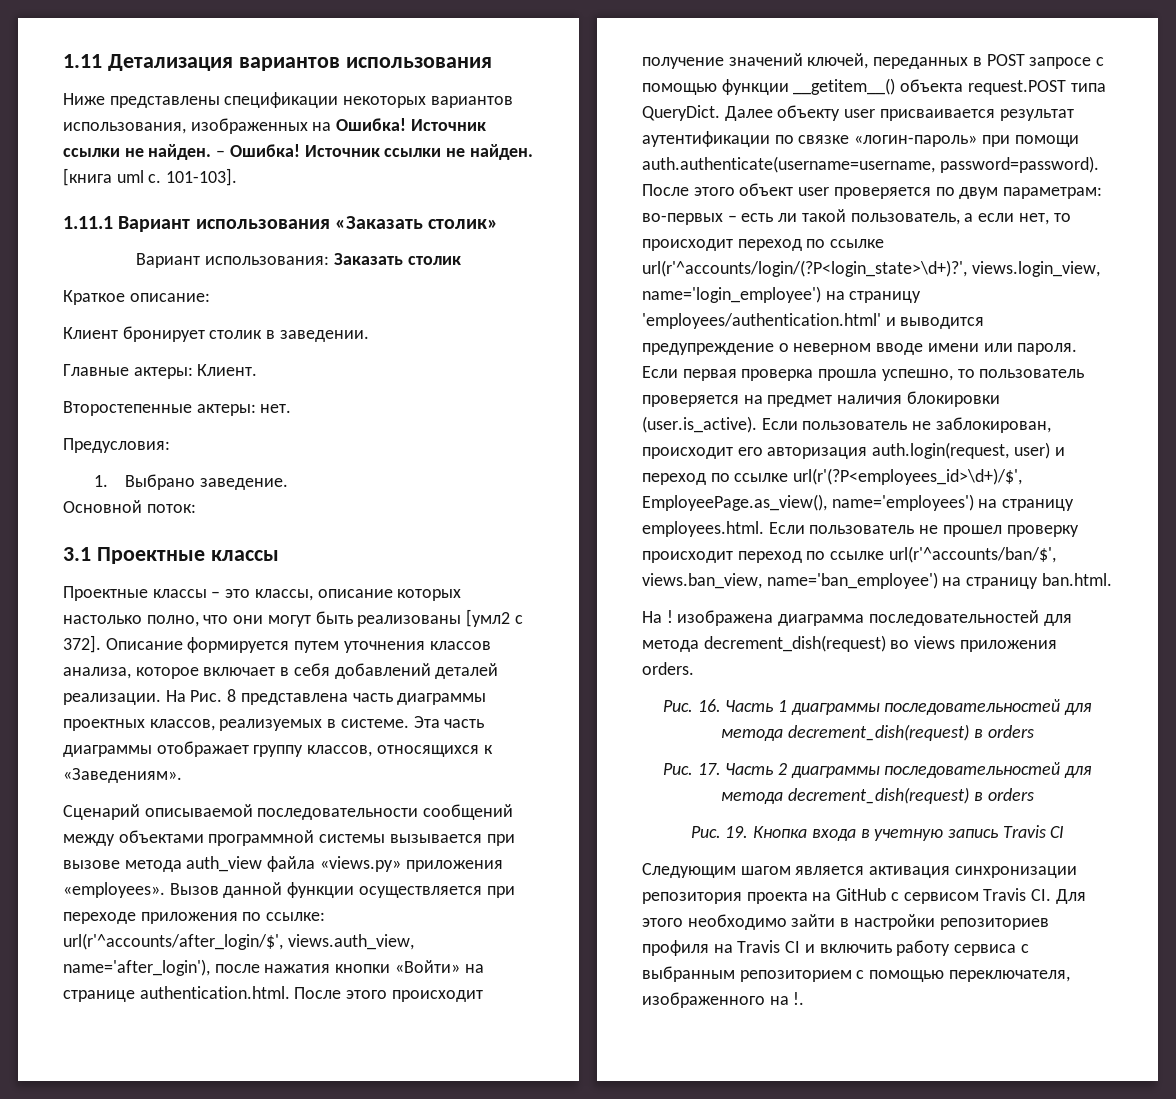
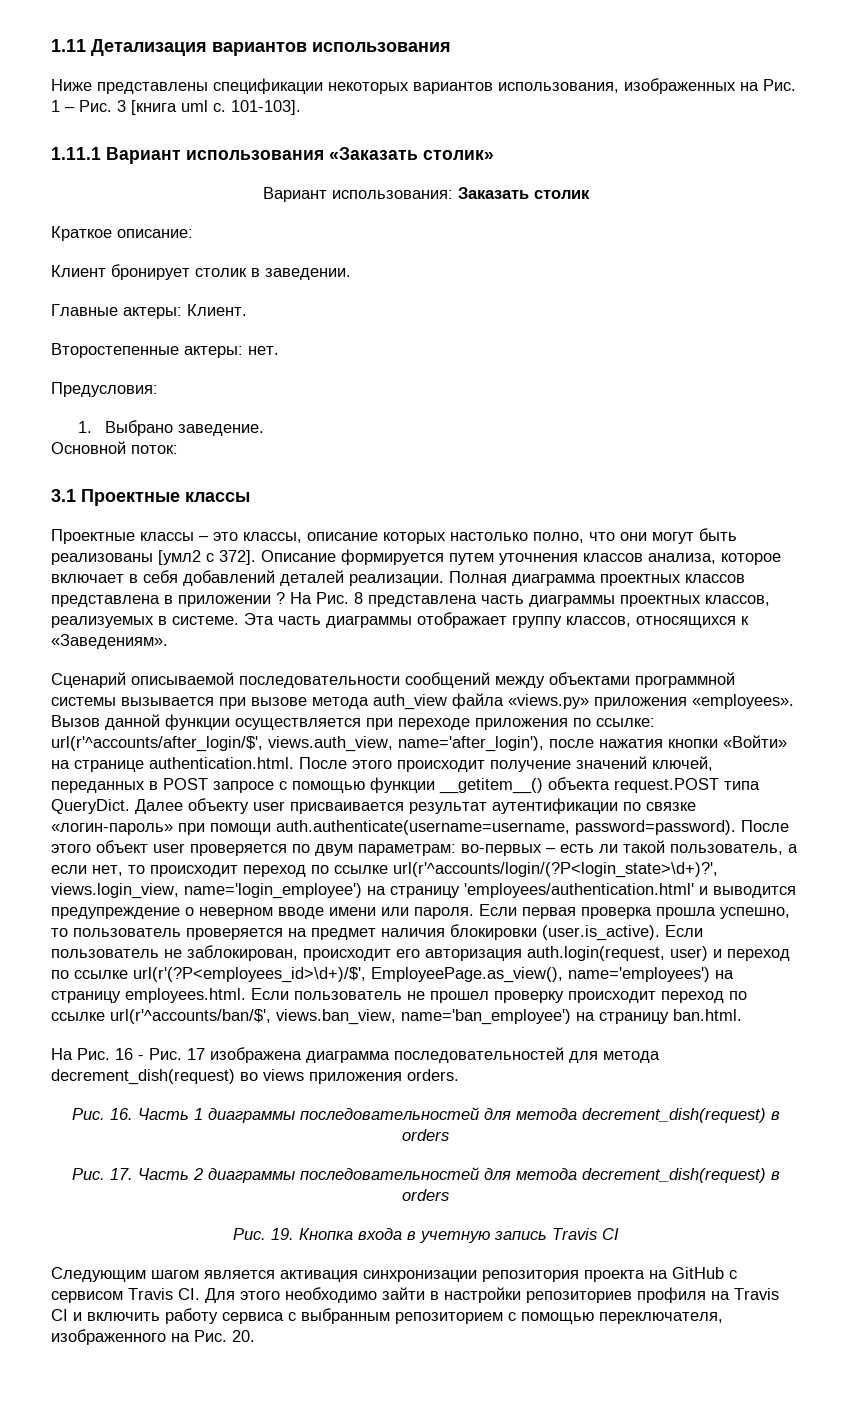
- Ниже представлены спецификации некоторых вариантов использования, изображенных на Ошибка! Источник ссылки не найден. – Ошибка! Источник ссылки не найден. [книга uml с.
+ Ниже представлены спецификации некоторых вариантов использования, изображенных на Рис. 1 – Рис. 3 [книга uml с.
+ Полная диаграмма проектных классов представлена в приложении ?
- На ! изображена диаграмма последовательностей для метода decrement_dish(request) во views приложения orders.
+ На Рис. 16 - Рис. 17 изображена диаграмма последовательностей для метода decrement_dish(request) во views приложения orders.
- Следующим шагом является активация синхронизации репозитория проекта на GitHub с сервисом Travis CI. Для этого необходимо зайти в настройки репозиториев профиля на Travis CI и включить работу сервиса с выбранным репозиторием с помощью переключателя, изображенного на !.
+ Следующим шагом является активация синхронизации репозитория проекта на GitHub с сервисом Travis CI. Для этого необходимо зайти в настройки репозиториев профиля на Travis CI и включить работу сервиса с выбранным репозиторием с помощью переключателя, изображенного на Рис. 20.

